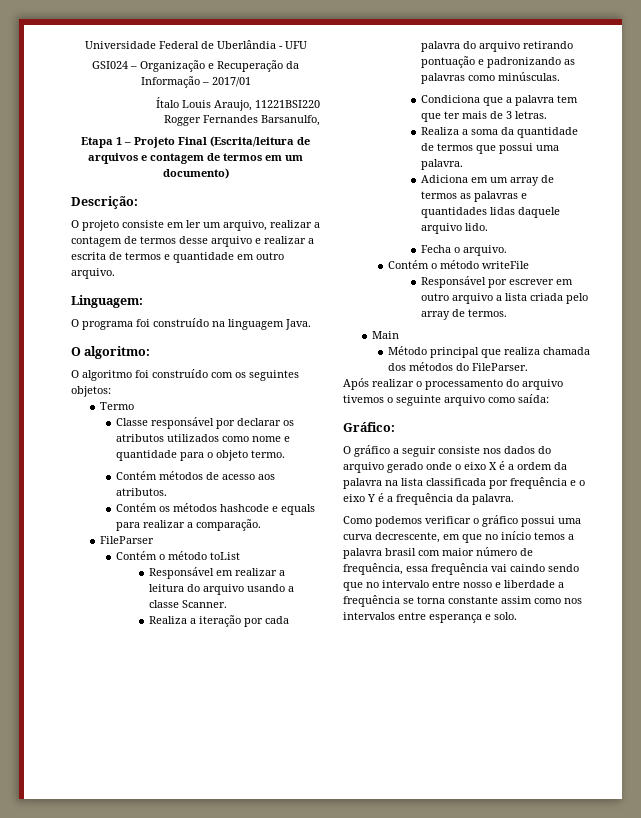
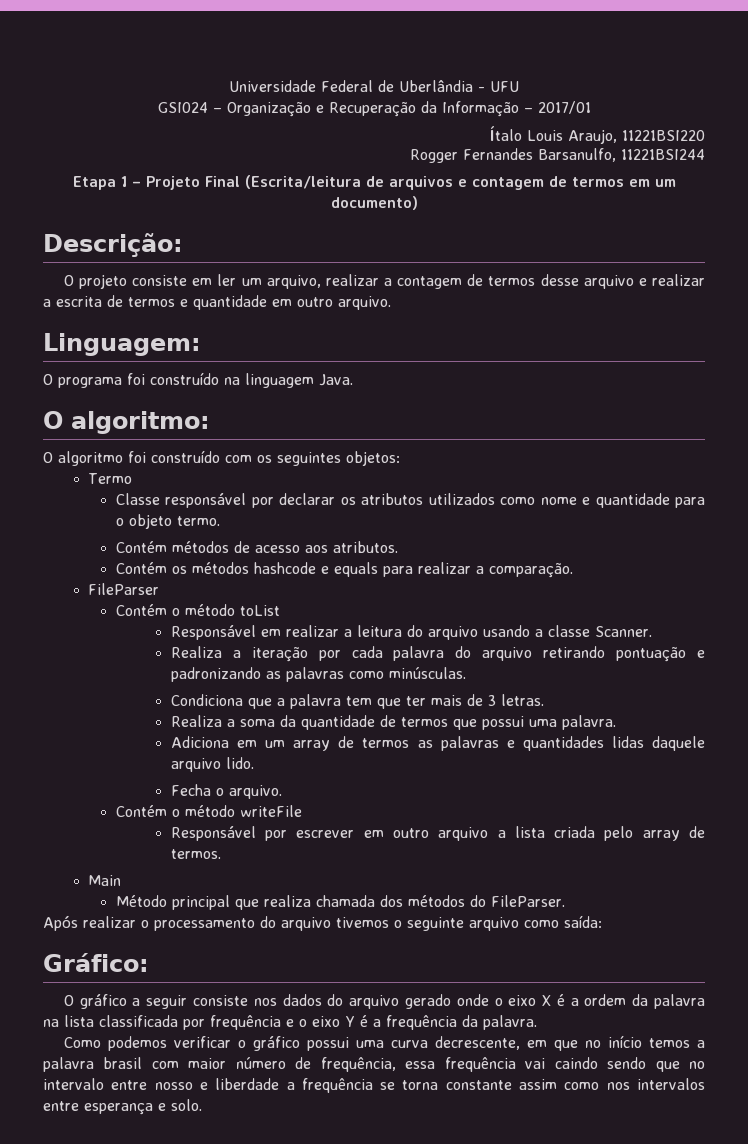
- Rogger Fernandes Barsanulfo,
+ Rogger Fernandes Barsanulfo, 11221BSI244

